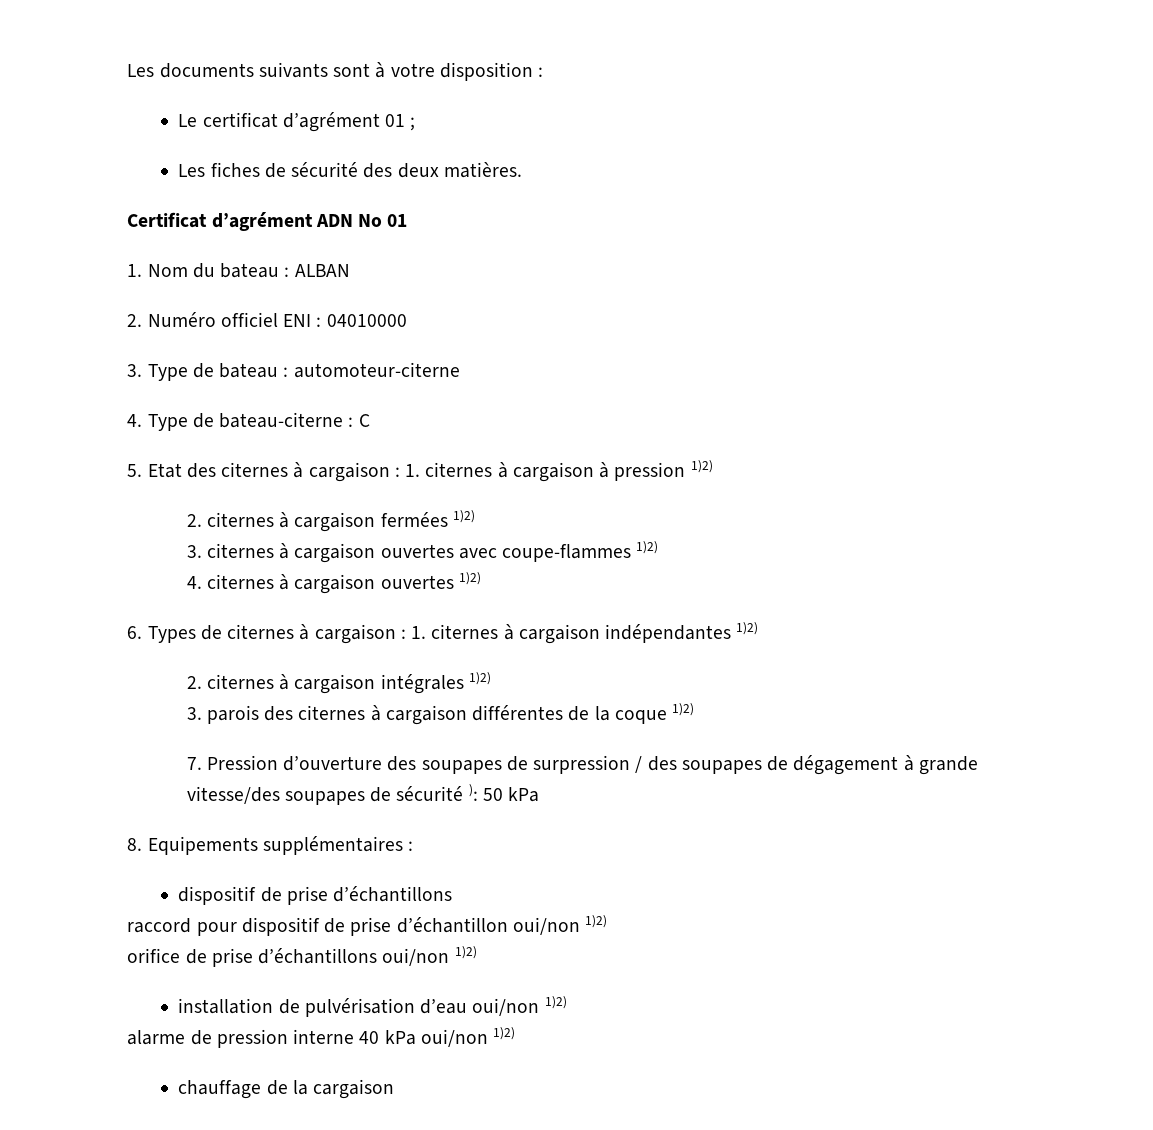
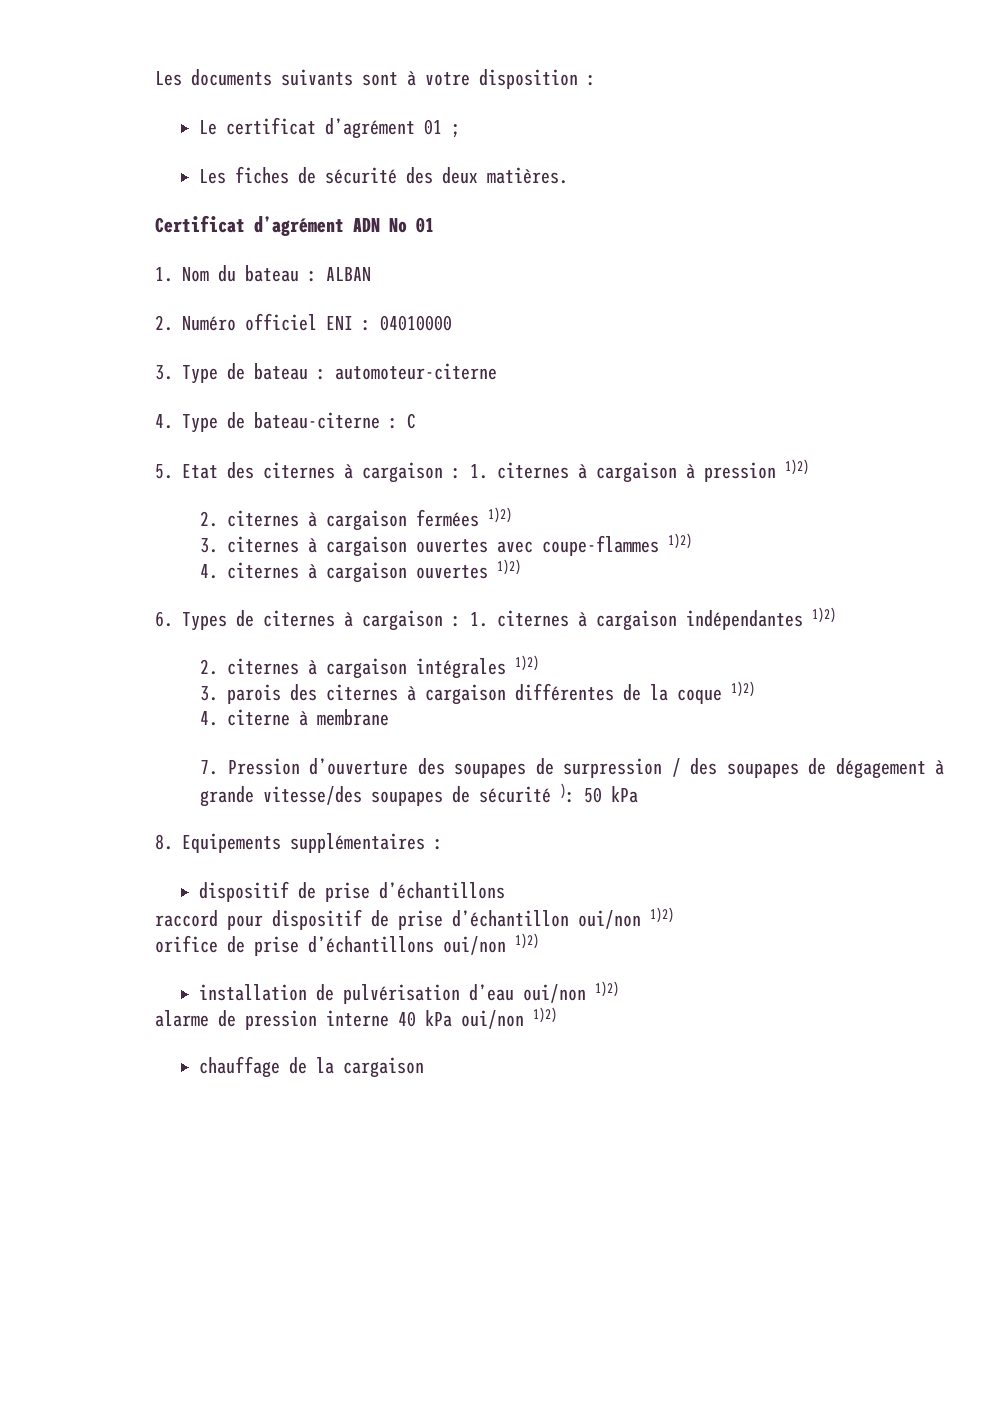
+ 4. citerne à membrane

